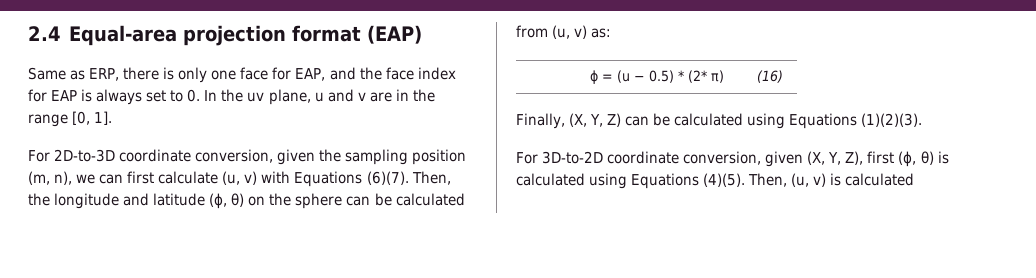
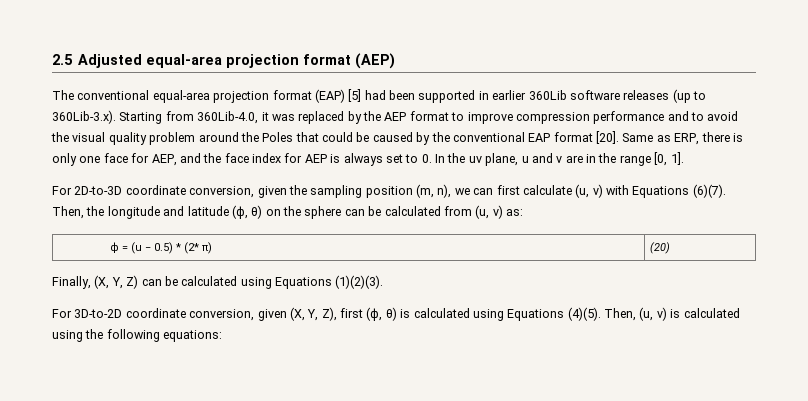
- 2.4 Equal-area projection format (EAP)
- Same as ERP, there is only one face for EAP, and the face index for EAP is always set to 0. In the uv plane, u and v are in the range [0, 1].
+ 2.5 Adjusted equal-area projection format (AEP)
+ The conventional equal-area projection format (EAP) [5] had been supported in earlier 360Lib software releases (up to 360Lib-3.x). Starting from 360Lib-4.0, it was replaced by the AEP format to improve compression performance and to avoid the visual quality problem around the Poles that could be caused by the conventional EAP format [20]. Same as ERP, there is only one face for AEP, and the face index for AEP is always set to 0. In the uv plane, u and v are in the range [0, 1].
- ϕ = (u − 0.5) * (2* π) | (16)
+ ϕ = (u − 0.5) * (2* π) | (20)
- Then, (u, v) is calculated
+ Then, (u, v) is calculated using the following equations:

